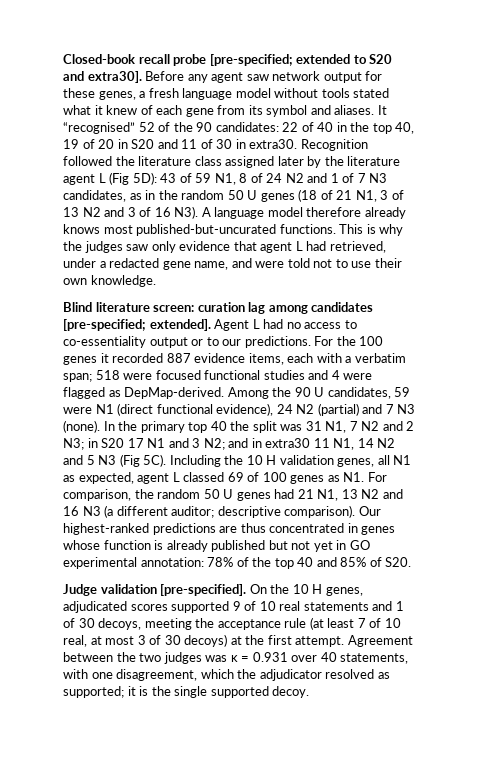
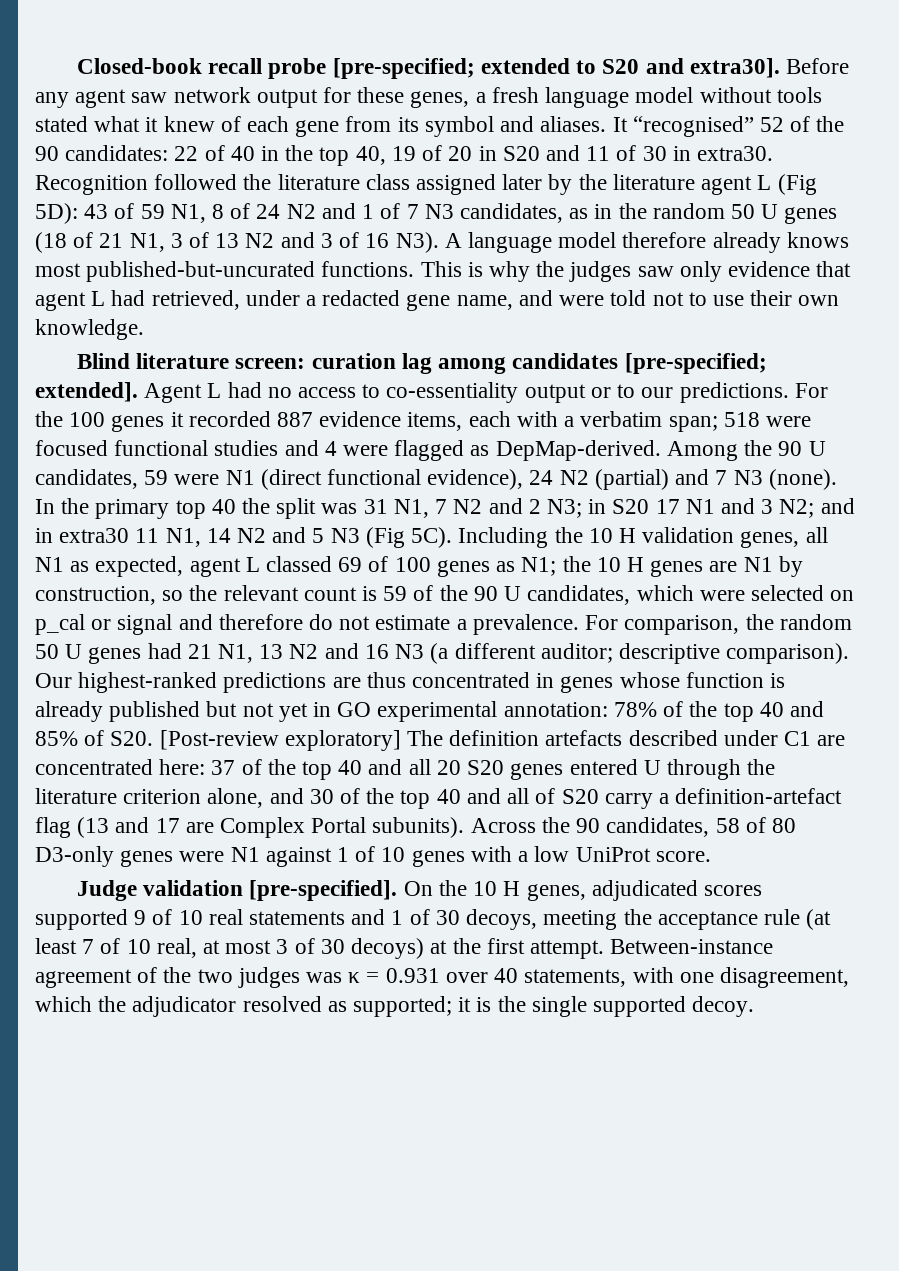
- Including the 10 H validation genes, all N1 as expected, agent L classed 69 of 100 genes as N1. For comparison, the random 50 U genes had 21 N1, 13 N2 and 16 N3 (a different auditor; descriptive comparison).
+ Including the 10 H validation genes, all N1 as expected, agent L classed 69 of 100 genes as N1; the 10 H genes are N1 by construction, so the relevant count is 59 of the 90 U candidates, which were selected on p_cal or signal and therefore do not estimate a prevalence. For comparison, the random 50 U genes had 21 N1, 13 N2 and 16 N3 (a different auditor; descriptive comparison).
- Our highest-ranked predictions are thus concentrated in genes whose function is already published but not yet in GO experimental annotation: 78% of the top 40 and 85% of S20.
+ Our highest-ranked predictions are thus concentrated in genes whose function is already published but not yet in GO experimental annotation: 78% of the top 40 and 85% of S20. [Post-review exploratory] The definition artefacts described under C1 are concentrated here: 37 of the top 40 and all 20 S20 genes entered U through the literature criterion alone, and 30 of the top 40 and all of S20 carry a definition-artefact flag (13 and 17 are Complex Portal subunits). Across the 90 candidates, 58 of 80 D3-only genes were N1 against 1 of 10 genes with a low UniProt score.
- Agreement between the two judges was κ = 0.931 over 40 statements, with one disagreement, which the adjudicator resolved as supported; it is the single supported decoy.
+ Between-instance agreement of the two judges was κ = 0.931 over 40 statements, with one disagreement, which the adjudicator resolved as supported; it is the single supported decoy.

